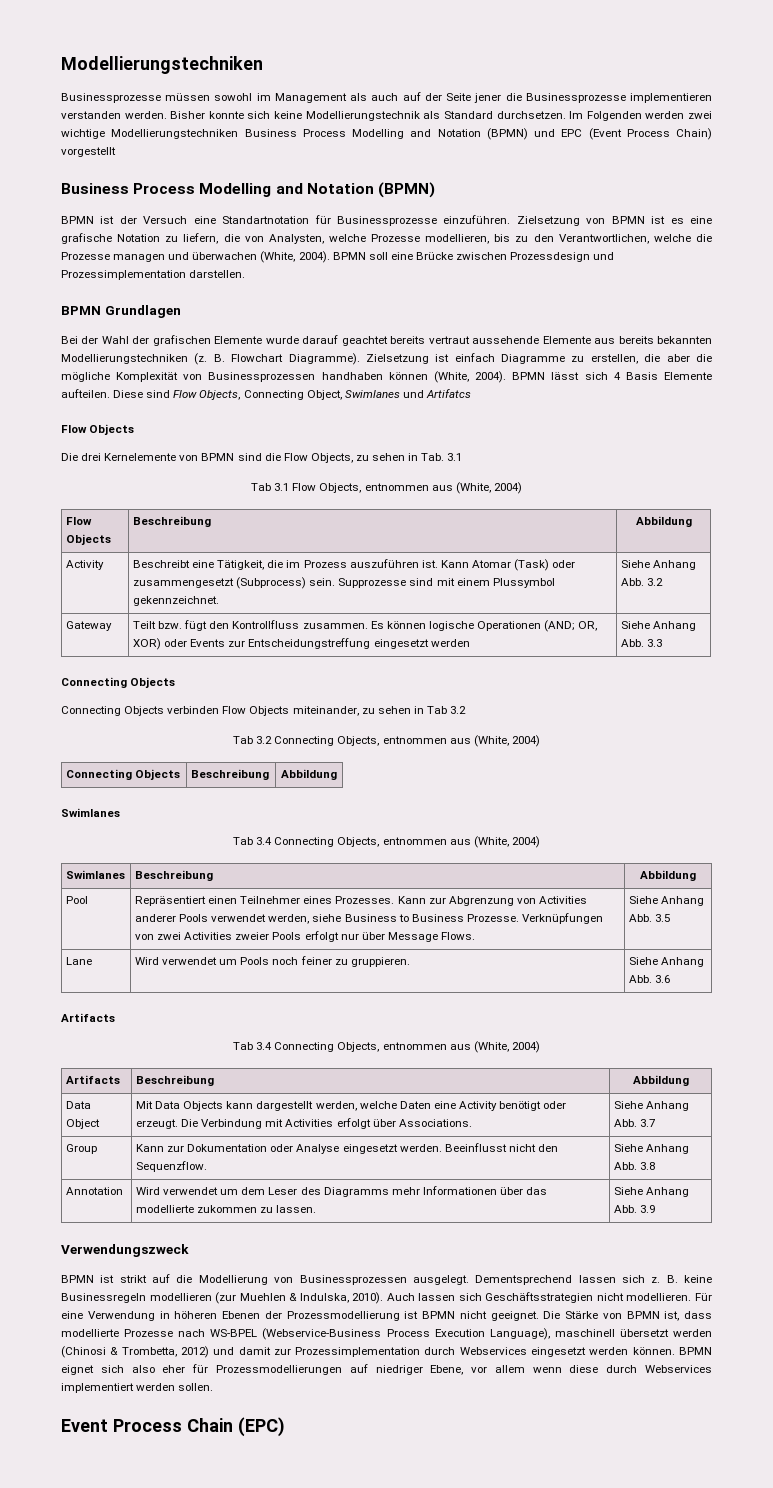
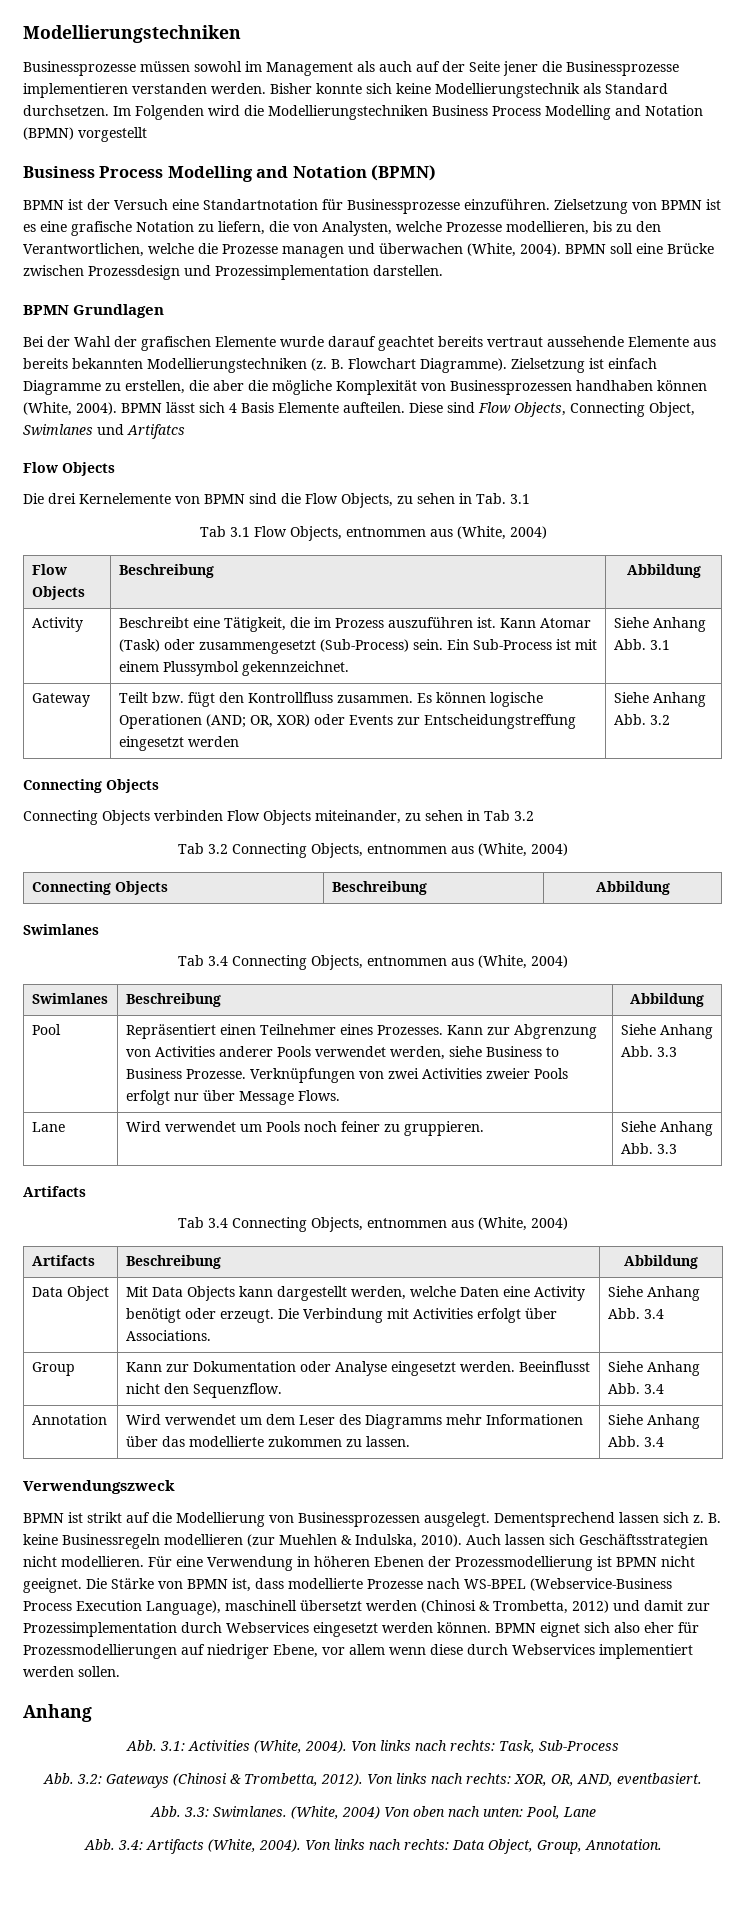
- Im Folgenden werden zwei wichtige Modellierungstechniken Business Process Modelling and Notation (BPMN) und EPC (Event Process Chain) vorgestellt
+ Im Folgenden wird die Modellierungstechniken Business Process Modelling and Notation (BPMN) vorgestellt
- Activity | Beschreibt eine Tätigkeit, die im Prozess auszuführen ist. Kann Atomar (Task) oder zusammengesetzt (Subprocess) sein. Supprozesse sind mit einem Plussymbol gekennzeichnet. | Siehe Anhang Abb. 3.2
+ Activity | Beschreibt eine Tätigkeit, die im Prozess auszuführen ist. Kann Atomar (Task) oder zusammengesetzt (Sub-Process) sein. Ein Sub-Process ist mit einem Plussymbol gekennzeichnet. | Siehe Anhang Abb. 3.1
- Gateway | Teilt bzw. fügt den Kontrollfluss zusammen. Es können logische Operationen (AND; OR, XOR) oder Events zur Entscheidungstreffung eingesetzt werden | Siehe Anhang Abb. 3.3
+ Gateway | Teilt bzw. fügt den Kontrollfluss zusammen. Es können logische Operationen (AND; OR, XOR) oder Events zur Entscheidungstreffung eingesetzt werden | Siehe Anhang Abb. 3.2
- Pool | Repräsentiert einen Teilnehmer eines Prozesses. Kann zur Abgrenzung von Activities anderer Pools verwendet werden, siehe Business to Business Prozesse. Verknüpfungen von zwei Activities zweier Pools erfolgt nur über Message Flows. | Siehe Anhang Abb. 3.5
+ Pool | Repräsentiert einen Teilnehmer eines Prozesses. Kann zur Abgrenzung von Activities anderer Pools verwendet werden, siehe Business to Business Prozesse. Verknüpfungen von zwei Activities zweier Pools erfolgt nur über Message Flows. | Siehe Anhang Abb. 3.3
- Lane | Wird verwendet um Pools noch feiner zu gruppieren. | Siehe Anhang Abb. 3.6
+ Lane | Wird verwendet um Pools noch feiner zu gruppieren. | Siehe Anhang Abb. 3.3
- Data Object | Mit Data Objects kann dargestellt werden, welche Daten eine Activity benötigt oder erzeugt. Die Verbindung mit Activities erfolgt über Associations. | Siehe Anhang Abb. 3.7
+ Data Object | Mit Data Objects kann dargestellt werden, welche Daten eine Activity benötigt oder erzeugt. Die Verbindung mit Activities erfolgt über Associations. | Siehe Anhang Abb. 3.4
- Group | Kann zur Dokumentation oder Analyse eingesetzt werden. Beeinflusst nicht den Sequenzflow. | Siehe Anhang Abb. 3.8
+ Group | Kann zur Dokumentation oder Analyse eingesetzt werden. Beeinflusst nicht den Sequenzflow. | Siehe Anhang Abb. 3.4
- Annotation | Wird verwendet um dem Leser des Diagramms mehr Informationen über das modellierte zukommen zu lassen. | Siehe Anhang Abb. 3.9
+ Annotation | Wird verwendet um dem Leser des Diagramms mehr Informationen über das modellierte zukommen zu lassen. | Siehe Anhang Abb. 3.4
  BPMN eignet sich also eher für Prozessmodellierungen auf niedriger Ebene, vor allem wenn diese durch Webservices implementiert werden sollen.
- Event Process Chain (EPC)
+ Anhang
+ Abb. 3.1: Activities (White, 2004). Von links nach rechts: Task, Sub-Process
+ Abb. 3.2: Gateways (Chinosi & Trombetta, 2012). Von links nach rechts: XOR, OR, AND, eventbasiert.
+ Abb. 3.3: Swimlanes. (White, 2004) Von oben nach unten: Pool, Lane
+ Abb. 3.4: Artifacts (White, 2004). Von links nach rechts: Data Object, Group, Annotation.

